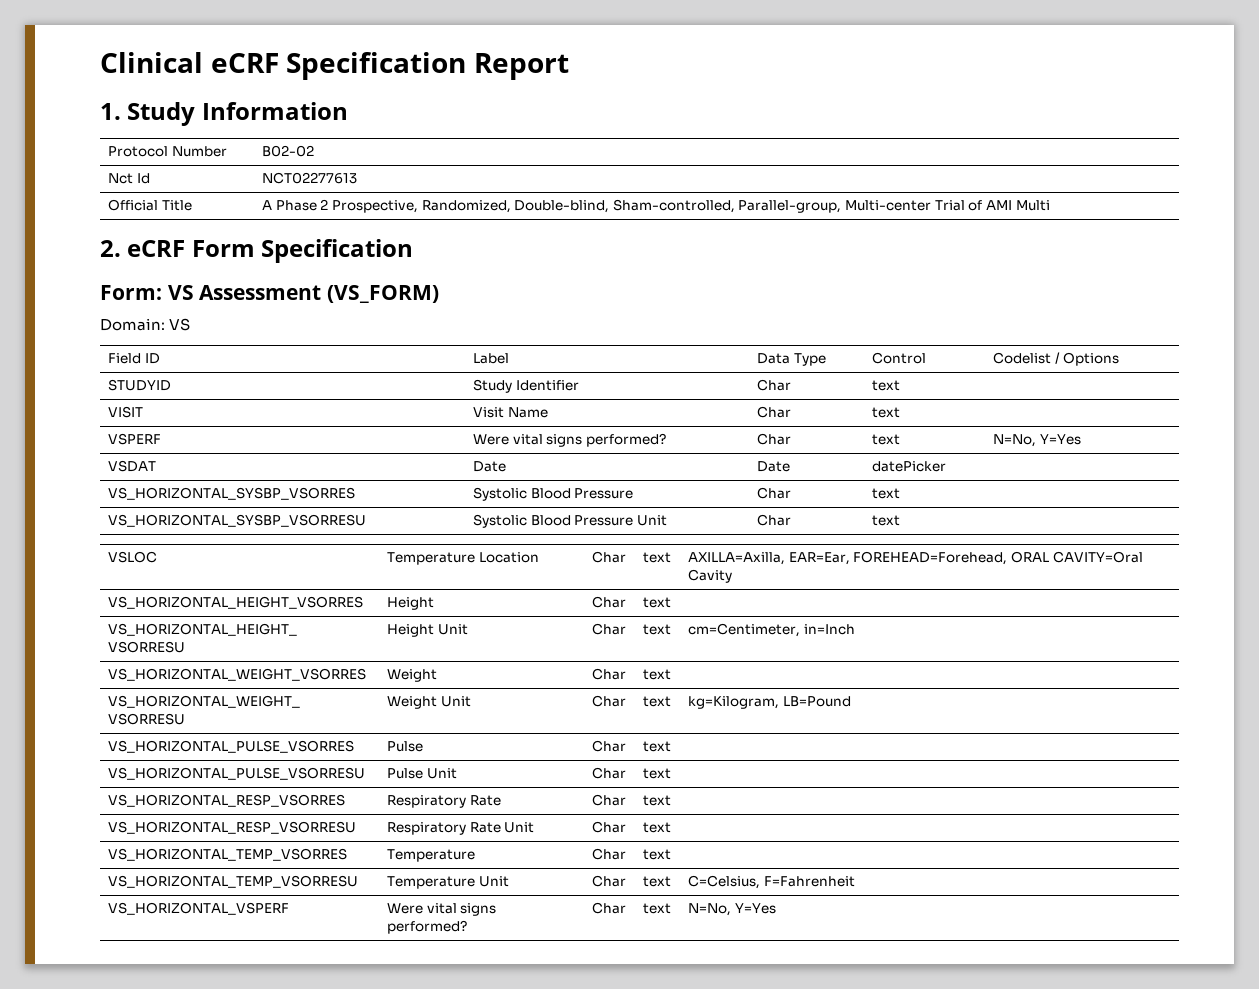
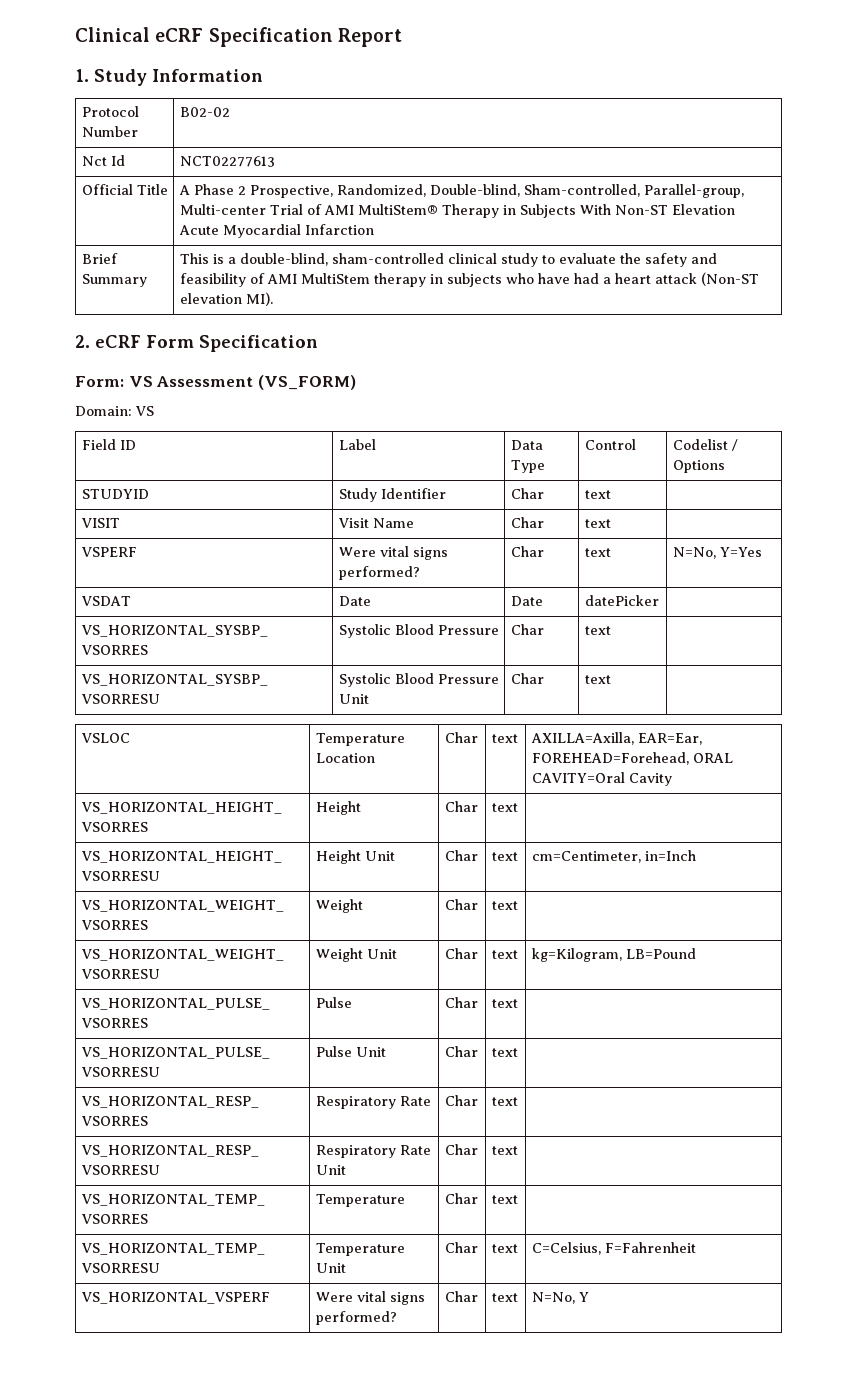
- Official Title | A Phase 2 Prospective, Randomized, Double-blind, Sham-controlled, Parallel-group, Multi-center Trial of AMI Multi
+ Official Title | A Phase 2 Prospective, Randomized, Double-blind, Sham-controlled, Parallel-group, Multi-center Trial of AMI MultiStem® Therapy in Subjects With Non-ST Elevation Acute Myocardial Infarction
+ Brief Summary | This is a double-blind, sham-controlled clinical study to evaluate the safety and feasibility of AMI MultiStem therapy in subjects who have had a heart attack (Non-ST elevation MI).
- VS_HORIZONTAL_VSPERF | Were vital signs performed? | Char | text | N=No, Y=Yes
+ VS_HORIZONTAL_VSPERF | Were vital signs performed? | Char | text | N=No, Y

